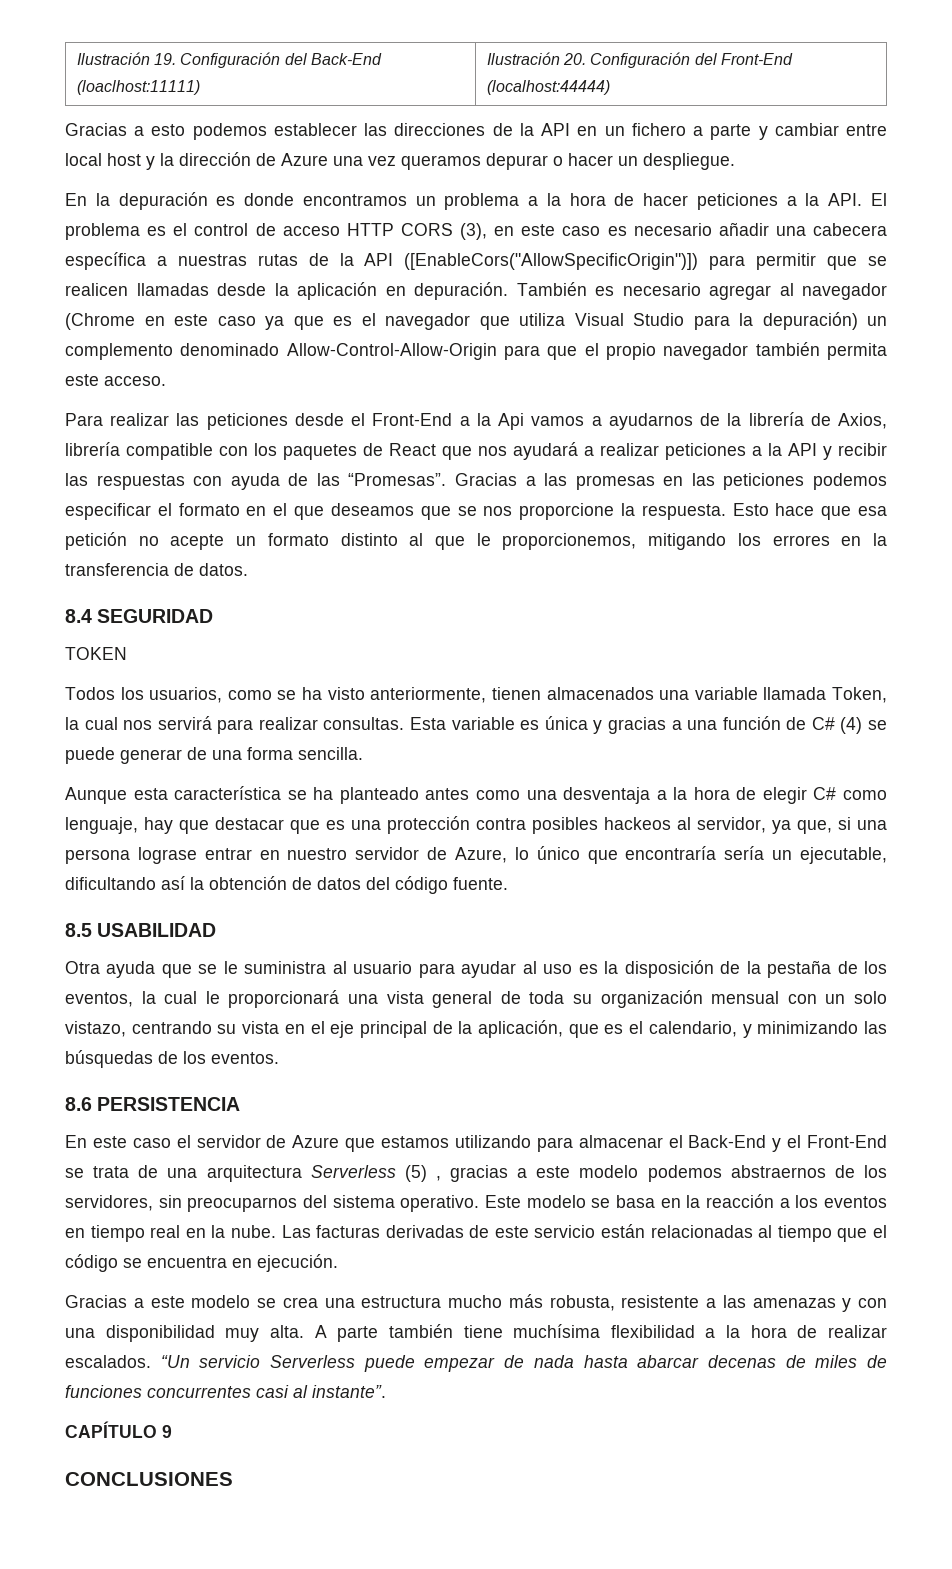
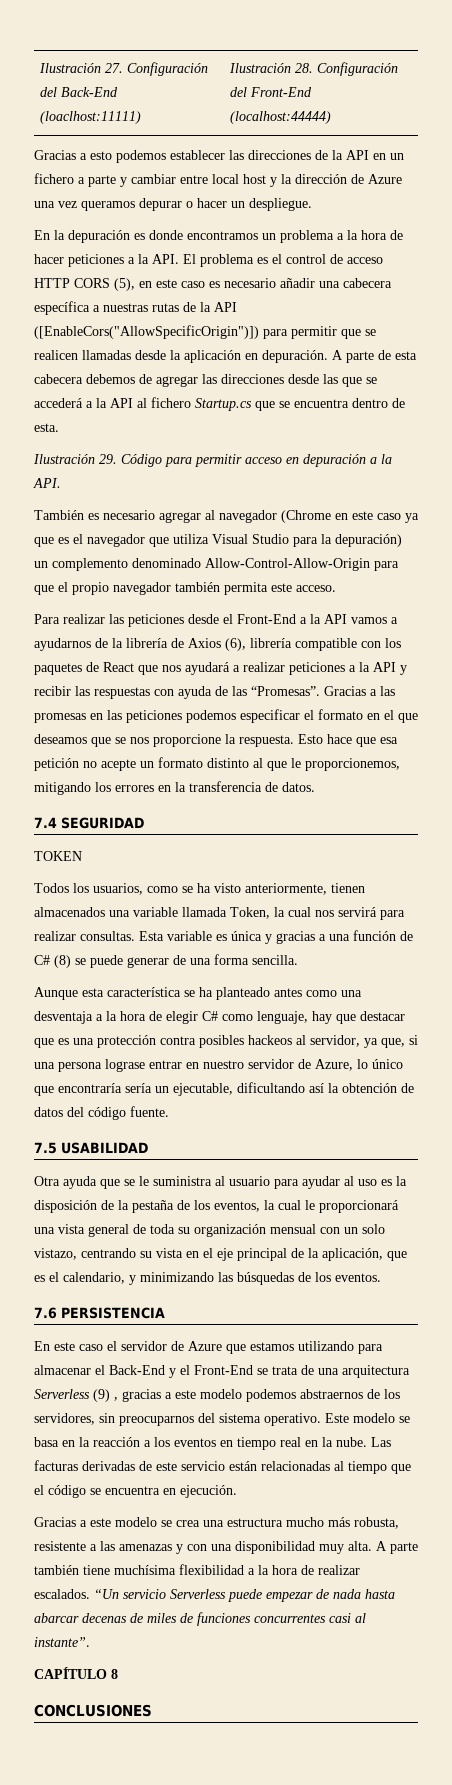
- Ilustración 19. Configuración del Back-End (loaclhost:11111) | Ilustración 20. Configuración del Front-End (localhost:44444)
+ Ilustración 27. Configuración del Back-End (loaclhost:11111) | Ilustración 28. Configuración del Front-End (localhost:44444)
- En la depuración es donde encontramos un problema a la hora de hacer peticiones a la API. El problema es el control de acceso HTTP CORS (3), en este caso es necesario añadir una cabecera específica a nuestras rutas de la API ([EnableCors("AllowSpecificOrigin")]) para permitir que se realicen llamadas desde la aplicación en depuración. También es necesario agregar al navegador (Chrome en este caso ya que es el navegador que utiliza Visual Studio para la depuración) un complemento denominado Allow-Control-Allow-Origin para que el propio navegador también permita este acceso.
+ En la depuración es donde encontramos un problema a la hora de hacer peticiones a la API. El problema es el control de acceso HTTP CORS (5), en este caso es necesario añadir una cabecera específica a nuestras rutas de la API ([EnableCors("AllowSpecificOrigin")]) para permitir que se realicen llamadas desde la aplicación en depuración. A parte de esta cabecera debemos de agregar las direcciones desde las que se accederá a la API al fichero Startup.cs que se encuentra dentro de esta.
+ Ilustración 29. Código para permitir acceso en depuración a la API.
+ También es necesario agregar al navegador (Chrome en este caso ya que es el navegador que utiliza Visual Studio para la depuración) un complemento denominado Allow-Control-Allow-Origin para que el propio navegador también permita este acceso.
- Para realizar las peticiones desde el Front-End a la Api vamos a ayudarnos de la librería de Axios, librería compatible con los paquetes de React que nos ayudará a realizar peticiones a la API y recibir las respuestas con ayuda de las “Promesas”.
+ Para realizar las peticiones desde el Front-End a la API vamos a ayudarnos de la librería de Axios (6), librería compatible con los paquetes de React que nos ayudará a realizar peticiones a la API y recibir las respuestas con ayuda de las “Promesas”.
- 8.4 SEGURIDAD
+ 7.4 SEGURIDAD
- Esta variable es única y gracias a una función de C# (4) se puede generar de una forma sencilla.
+ Esta variable es única y gracias a una función de C# (8) se puede generar de una forma sencilla.
- 8.5 USABILIDAD
+ 7.5 USABILIDAD
- 8.6 PERSISTENCIA
+ 7.6 PERSISTENCIA
- En este caso el servidor de Azure que estamos utilizando para almacenar el Back-End y el Front-End se trata de una arquitectura Serverless (5) , gracias a este modelo podemos abstraernos de los servidores, sin preocuparnos del sistema operativo.
+ En este caso el servidor de Azure que estamos utilizando para almacenar el Back-End y el Front-End se trata de una arquitectura Serverless (9) , gracias a este modelo podemos abstraernos de los servidores, sin preocuparnos del sistema operativo.
- CAPÍTULO 9
+ CAPÍTULO 8

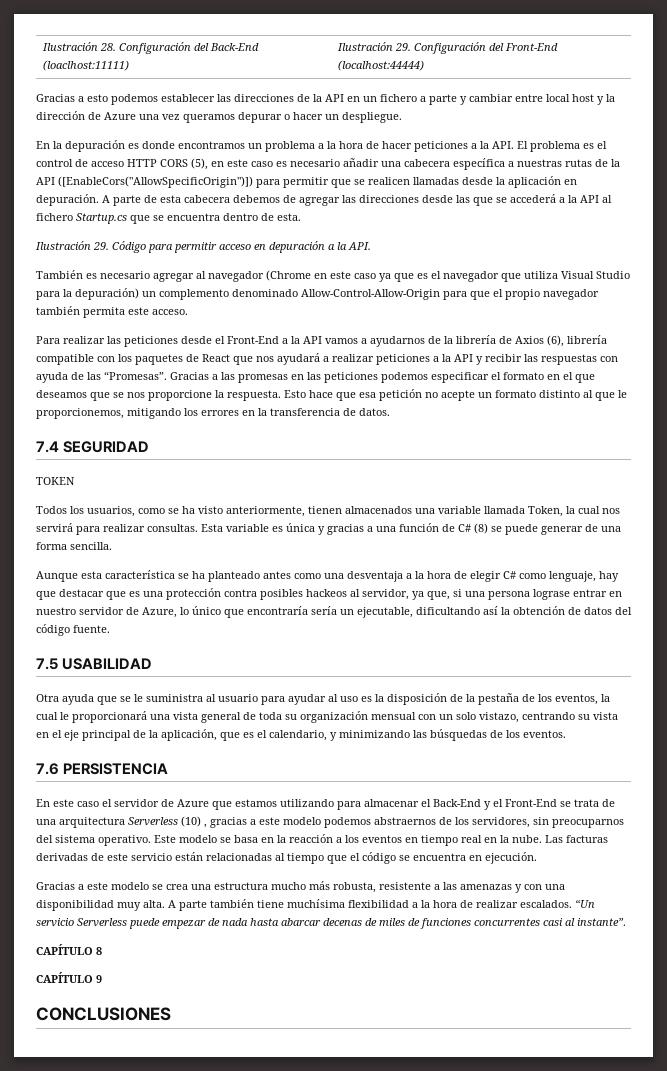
- Ilustración 27. Configuración del Back-End (loaclhost:11111) | Ilustración 28. Configuración del Front-End (localhost:44444)
+ Ilustración 28. Configuración del Back-End (loaclhost:11111) | Ilustración 29. Configuración del Front-End (localhost:44444)
- En este caso el servidor de Azure que estamos utilizando para almacenar el Back-End y el Front-End se trata de una arquitectura Serverless (9) , gracias a este modelo podemos abstraernos de los servidores, sin preocuparnos del sistema operativo.
+ En este caso el servidor de Azure que estamos utilizando para almacenar el Back-End y el Front-End se trata de una arquitectura Serverless (10) , gracias a este modelo podemos abstraernos de los servidores, sin preocuparnos del sistema operativo.
+ CAPÍTULO 9

